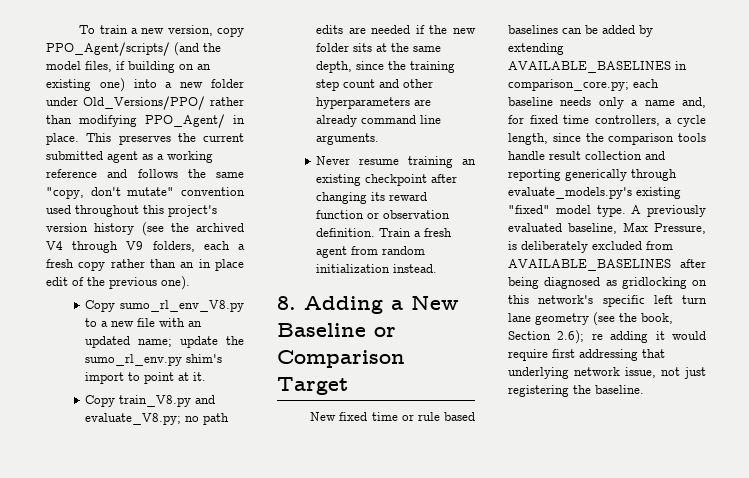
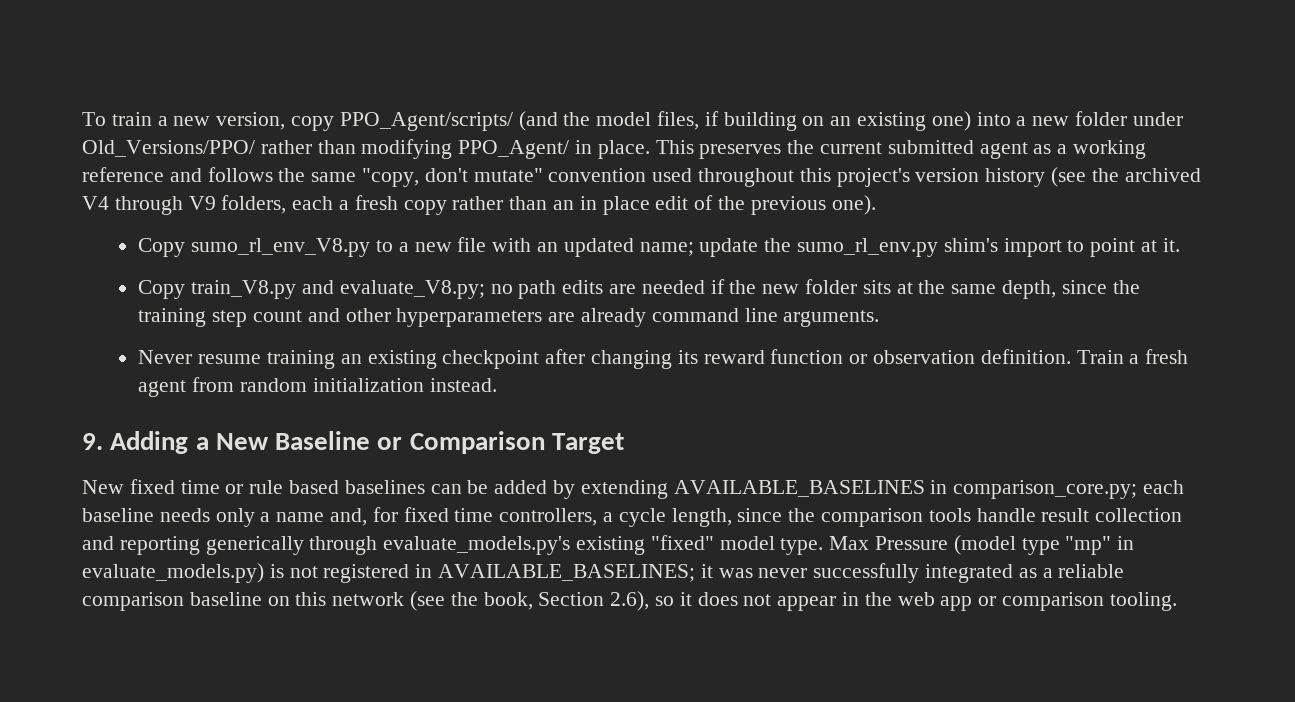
- 8. Adding a New Baseline or Comparison Target
+ 9. Adding a New Baseline or Comparison Target
- A previously evaluated baseline, Max Pressure, is deliberately excluded from AVAILABLE_BASELINES after being diagnosed as gridlocking on this network's specific left turn lane geometry (see the book, Section 2.6); re adding it would require first addressing that underlying network issue, not just registering the baseline.
+ Max Pressure (model type "mp" in evaluate_models.py) is not registered in AVAILABLE_BASELINES; it was never successfully integrated as a reliable comparison baseline on this network (see the book, Section 2.6), so it does not appear in the web app or comparison tooling.

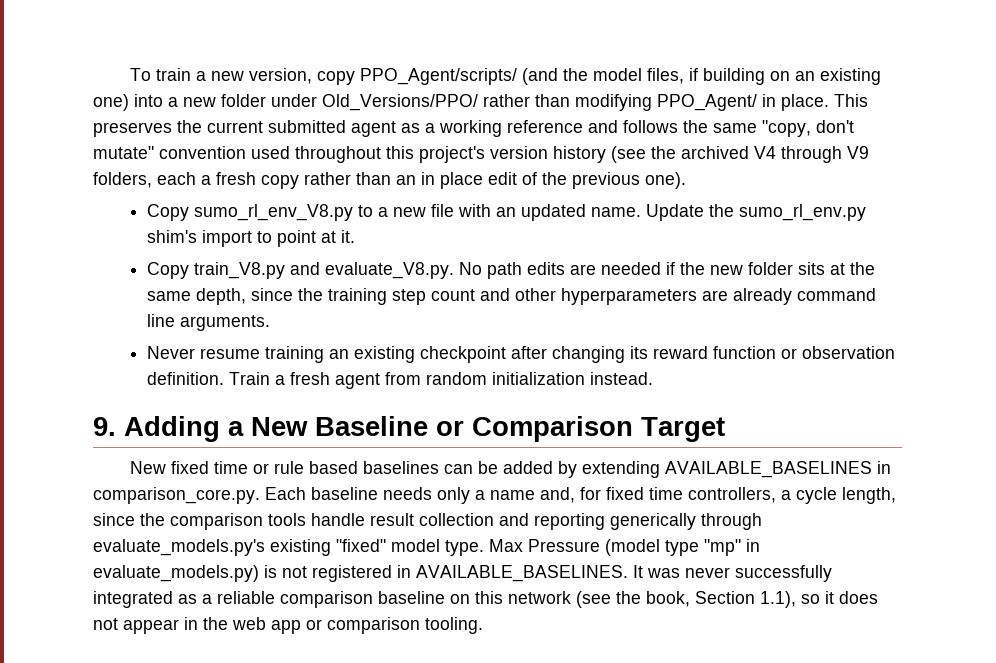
- Copy sumo_rl_env_V8.py to a new file with an updated name; update the sumo_rl_env.py shim's import to point at it.
+ Copy sumo_rl_env_V8.py to a new file with an updated name. Update the sumo_rl_env.py shim's import to point at it.
- Copy train_V8.py and evaluate_V8.py; no path edits are needed if the new folder sits at the same depth, since the training step count and other hyperparameters are already command line arguments.
+ Copy train_V8.py and evaluate_V8.py. No path edits are needed if the new folder sits at the same depth, since the training step count and other hyperparameters are already command line arguments.
- New fixed time or rule based baselines can be added by extending AVAILABLE_BASELINES in comparison_core.py; each baseline needs only a name and, for fixed time controllers, a cycle length, since the comparison tools handle result collection and reporting generically through evaluate_models.py's existing "fixed" model type.
+ New fixed time or rule based baselines can be added by extending AVAILABLE_BASELINES in comparison_core.py. Each baseline needs only a name and, for fixed time controllers, a cycle length, since the comparison tools handle result collection and reporting generically through evaluate_models.py's existing "fixed" model type.
- Max Pressure (model type "mp" in evaluate_models.py) is not registered in AVAILABLE_BASELINES; it was never successfully integrated as a reliable comparison baseline on this network (see the book, Section 2.6), so it does not appear in the web app or comparison tooling.
+ Max Pressure (model type "mp" in evaluate_models.py) is not registered in AVAILABLE_BASELINES. It was never successfully integrated as a reliable comparison baseline on this network (see the book, Section 1.1), so it does not appear in the web app or comparison tooling.

